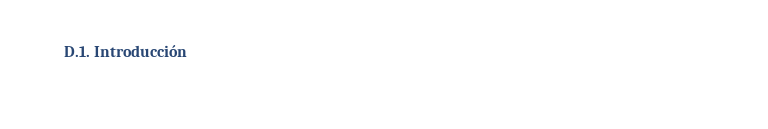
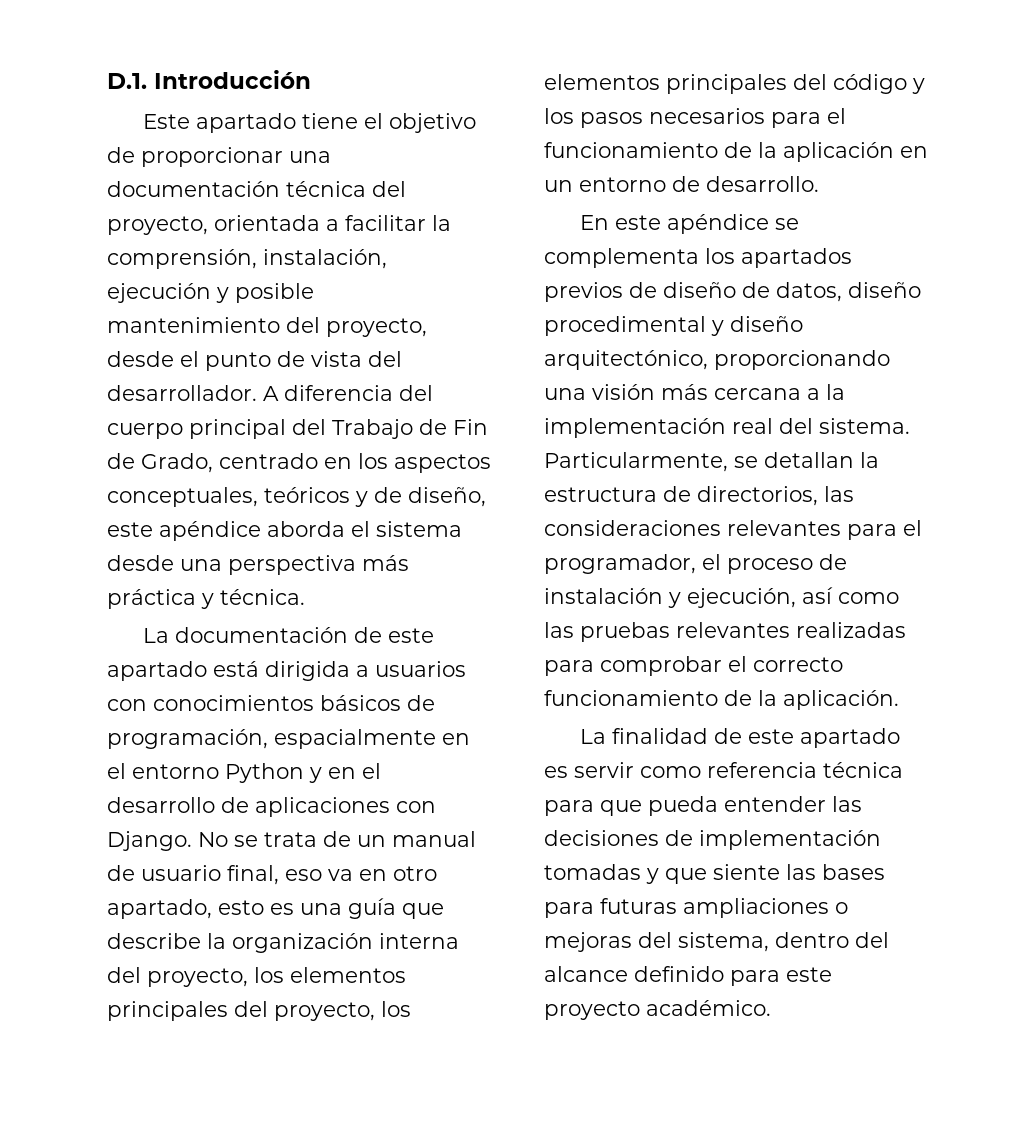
+ Este apartado tiene el objetivo de proporcionar una documentación técnica del proyecto, orientada a facilitar la comprensión, instalación, ejecución y posible mantenimiento del proyecto, desde el punto de vista del desarrollador. A diferencia del cuerpo principal del Trabajo de Fin de Grado, centrado en los aspectos conceptuales, teóricos y de diseño, este apéndice aborda el sistema desde una perspectiva más práctica y técnica.
+ La documentación de este apartado está dirigida a usuarios con conocimientos básicos de programación, espacialmente en el entorno Python y en el desarrollo de aplicaciones con Django. No se trata de un manual de usuario final, eso va en otro apartado, esto es una guía que describe la organización interna del proyecto, los elementos principales del proyecto, los elementos principales del código y los pasos necesarios para el funcionamiento de la aplicación en un entorno de desarrollo.
+ En este apéndice se complementa los apartados previos de diseño de datos, diseño procedimental y diseño arquitectónico, proporcionando una visión más cercana a la implementación real del sistema. Particularmente, se detallan la estructura de directorios, las consideraciones relevantes para el programador, el proceso de instalación y ejecución, así como las pruebas relevantes realizadas para comprobar el correcto funcionamiento de la aplicación.
+ La finalidad de este apartado es servir como referencia técnica para que pueda entender las decisiones de implementación tomadas y que siente las bases para futuras ampliaciones o mejoras del sistema, dentro del alcance definido para este proyecto académico.

